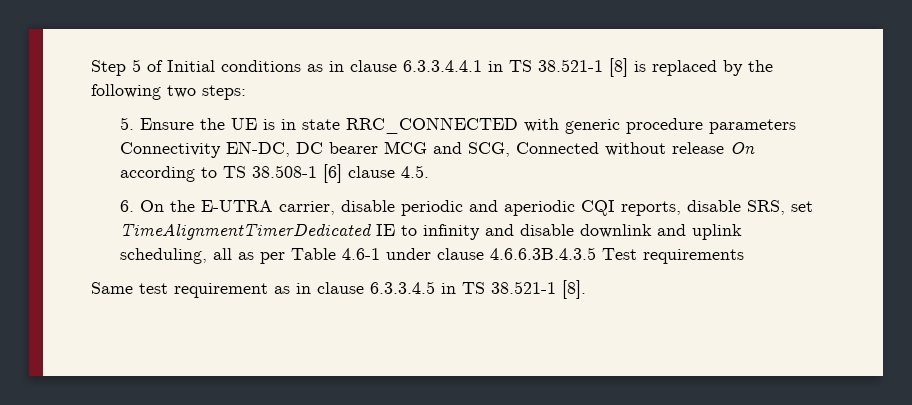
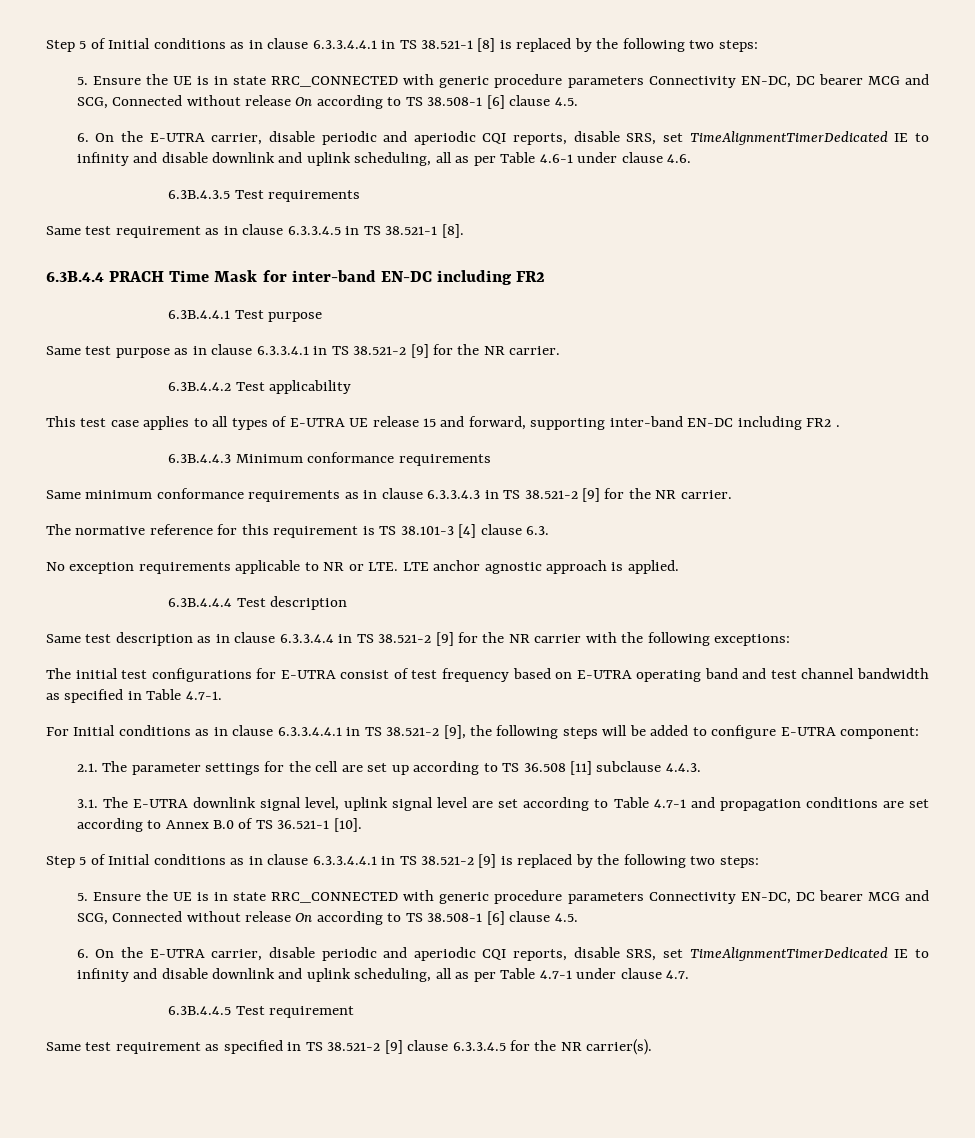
- 6. On the E-UTRA carrier, disable periodic and aperiodic CQI reports, disable SRS, set TimeAlignmentTimerDedicated IE to infinity and disable downlink and uplink scheduling, all as per Table 4.6-1 under clause 4.6.6.3B.4.3.5 Test requirements
+ 6. On the E-UTRA carrier, disable periodic and aperiodic CQI reports, disable SRS, set TimeAlignmentTimerDedicated IE to infinity and disable downlink and uplink scheduling, all as per Table 4.6-1 under clause 4.6.
+ 6.3B.4.3.5 Test requirements
+ 6.3B.4.4 PRACH Time Mask for inter-band EN-DC including FR2
+ 6.3B.4.4.1 Test purpose
+ Same test purpose as in clause 6.3.3.4.1 in TS 38.521-2 [9] for the NR carrier.
+ 6.3B.4.4.2 Test applicability
+ This test case applies to all types of E-UTRA UE release 15 and forward, supporting inter-band EN-DC including FR2 .
+ 6.3B.4.4.3 Minimum conformance requirements
+ Same minimum conformance requirements as in clause 6.3.3.4.3 in TS 38.521-2 [9] for the NR carrier.
+ The normative reference for this requirement is TS 38.101-3 [4] clause 6.3.
+ No exception requirements applicable to NR or LTE. LTE anchor agnostic approach is applied.
+ 6.3B.4.4.4 Test description
+ Same test description as in clause 6.3.3.4.4 in TS 38.521-2 [9] for the NR carrier with the following exceptions:
+ The initial test configurations for E-UTRA consist of test frequency based on E-UTRA operating band and test channel bandwidth as specified in Table 4.7-1.
+ For Initial conditions as in clause 6.3.3.4.4.1 in TS 38.521-2 [9], the following steps will be added to configure E-UTRA component:
+ 2.1. The parameter settings for the cell are set up according to TS 36.508 [11] subclause 4.4.3.
+ 3.1. The E-UTRA downlink signal level, uplink signal level are set according to Table 4.7-1 and propagation conditions are set according to Annex B.0 of TS 36.521-1 [10].
+ Step 5 of Initial conditions as in clause 6.3.3.4.4.1 in TS 38.521-2 [9] is replaced by the following two steps:
+ 5. Ensure the UE is in state RRC_CONNECTED with generic procedure parameters Connectivity EN-DC, DC bearer MCG and SCG, Connected without release On according to TS 38.508-1 [6] clause 4.5.
+ 6. On the E-UTRA carrier, disable periodic and aperiodic CQI reports, disable SRS, set TimeAlignmentTimerDedicated IE to infinity and disable downlink and uplink scheduling, all as per Table 4.7-1 under clause 4.7.
+ 6.3B.4.4.5 Test requirement
+ Same test requirement as specified in TS 38.521-2 [9] clause 6.3.3.4.5 for the NR carrier(s).

